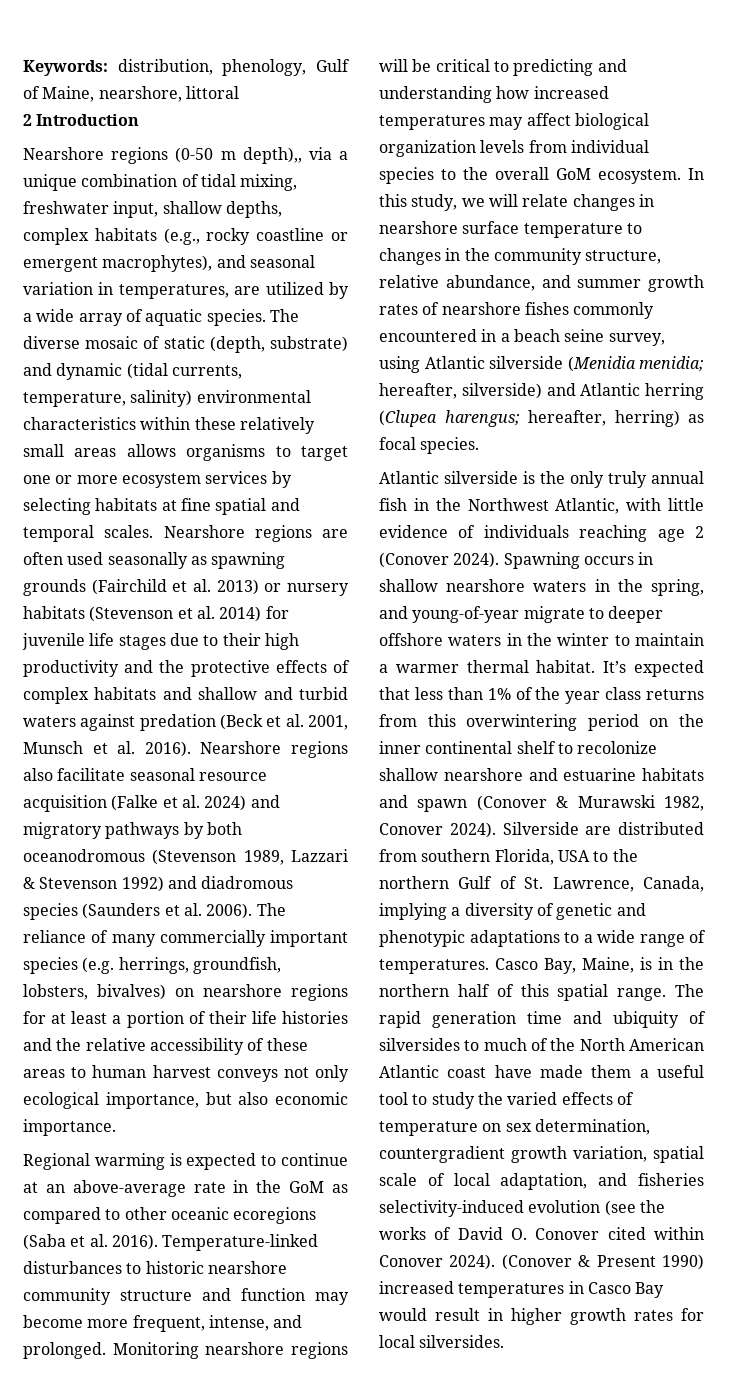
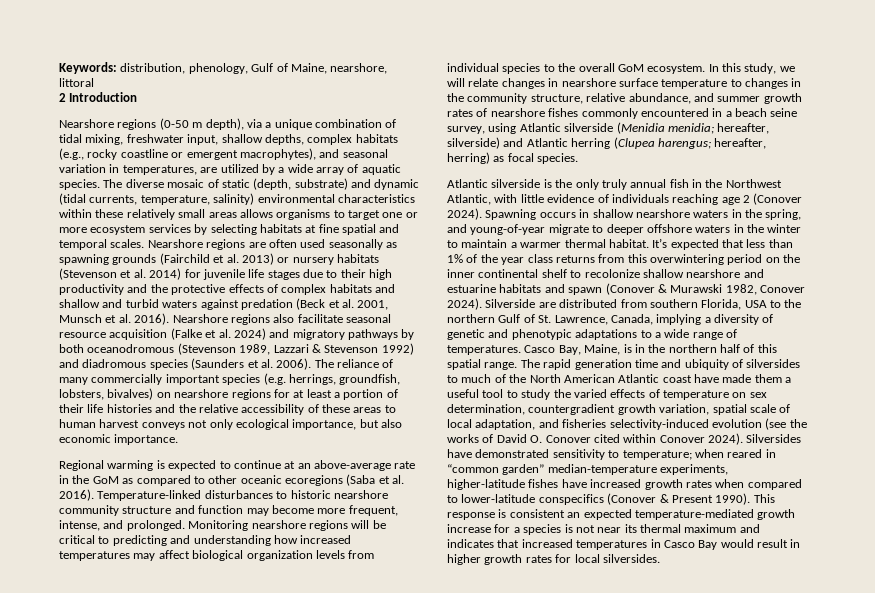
- Nearshore regions (0-50 m depth),, via a unique combination of tidal mixing, freshwater input, shallow depths, complex habitats (e.g., rocky coastline or emergent macrophytes), and seasonal variation in temperatures, are utilized by a wide array of aquatic species.
+ Nearshore regions (0-50 m depth), via a unique combination of tidal mixing, freshwater input, shallow depths, complex habitats (e.g., rocky coastline or emergent macrophytes), and seasonal variation in temperatures, are utilized by a wide array of aquatic species.
- (Conover & Present 1990) increased temperatures in Casco Bay would result in higher growth rates for local silversides.
+ Silversides have demonstrated sensitivity to temperature; when reared in “common garden” median-temperature experiments, higher-latitude fishes have increased growth rates when compared to lower-latitude conspecifics (Conover & Present 1990). This response is consistent an expected temperature-mediated growth increase for a species is not near its thermal maximum and indicates that increased temperatures in Casco Bay would result in higher growth rates for local silversides.

